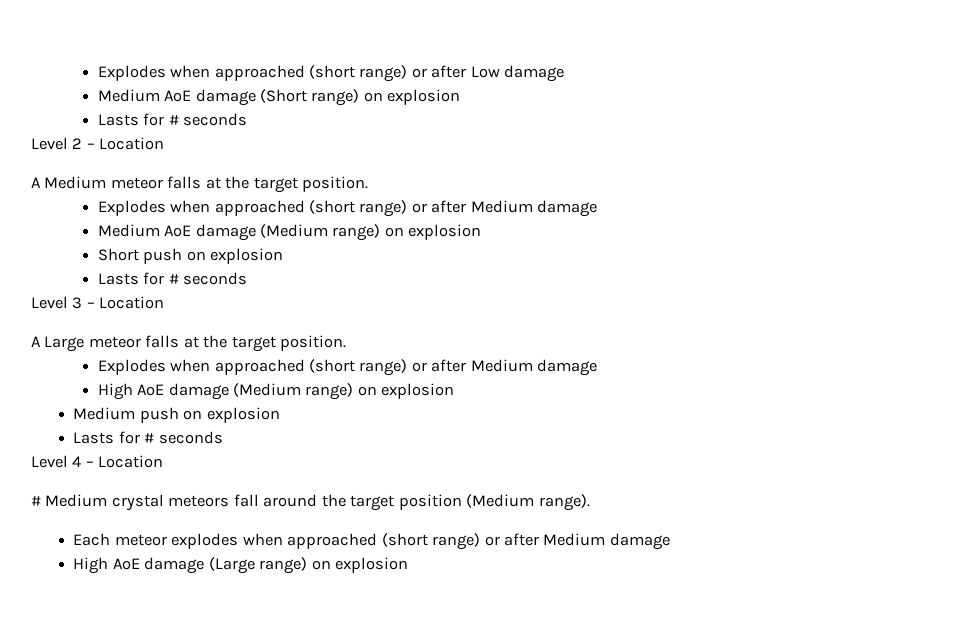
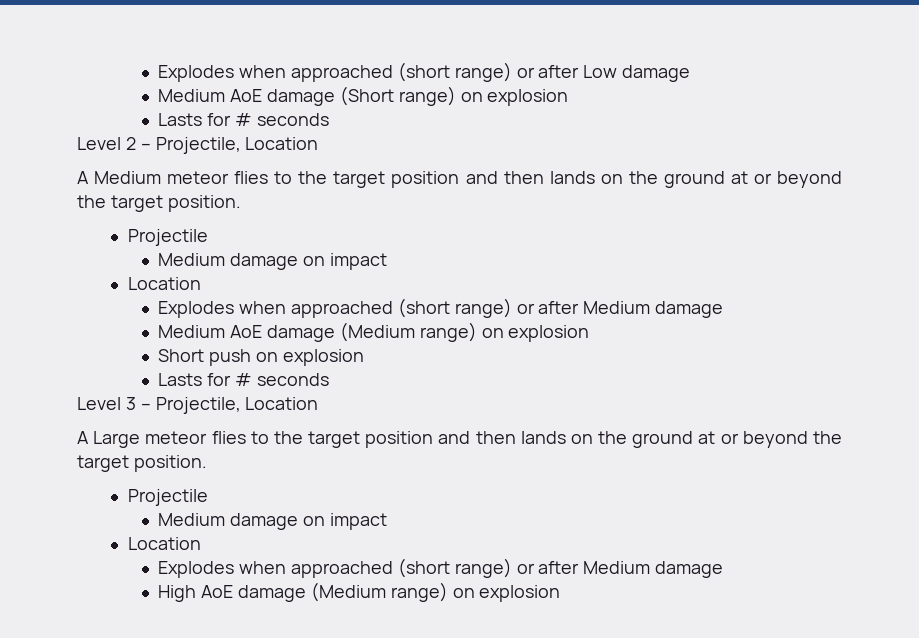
- Level 2 – Location
+ Level 2 – Projectile, Location
- A Medium meteor falls at the target position.
+ A Medium meteor flies to the target position and then lands on the ground at or beyond the target position.
+ Projectile
+ Medium damage on impact
+ Location
- Level 3 – Location
+ Level 3 – Projectile, Location
- A Large meteor falls at the target position.
+ A Large meteor flies to the target position and then lands on the ground at or beyond the target position.
+ Projectile
+ Medium damage on impact
+ Location
- Medium push on explosion
- Lasts for # seconds
- Level 4 – Location
- # Medium crystal meteors fall around the target position (Medium range).
- Each meteor explodes when approached (short range) or after Medium damage
- High AoE damage (Large range) on explosion

